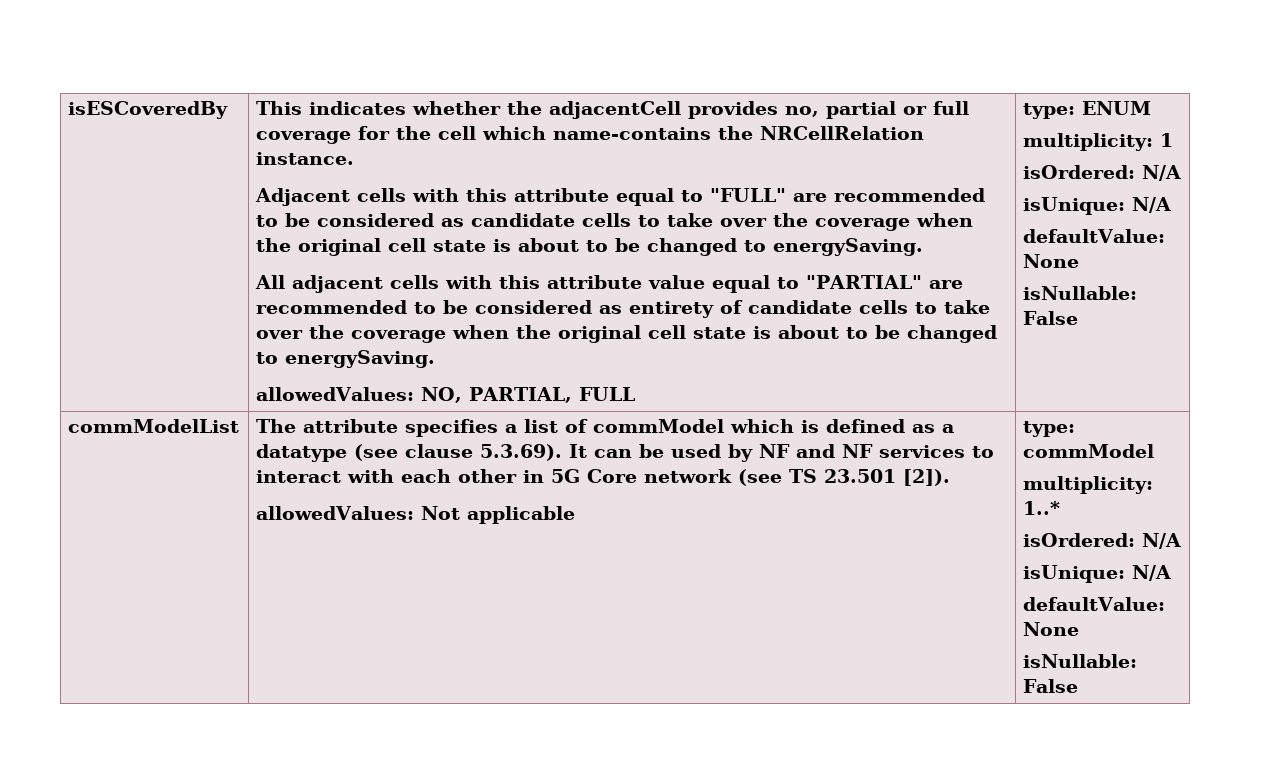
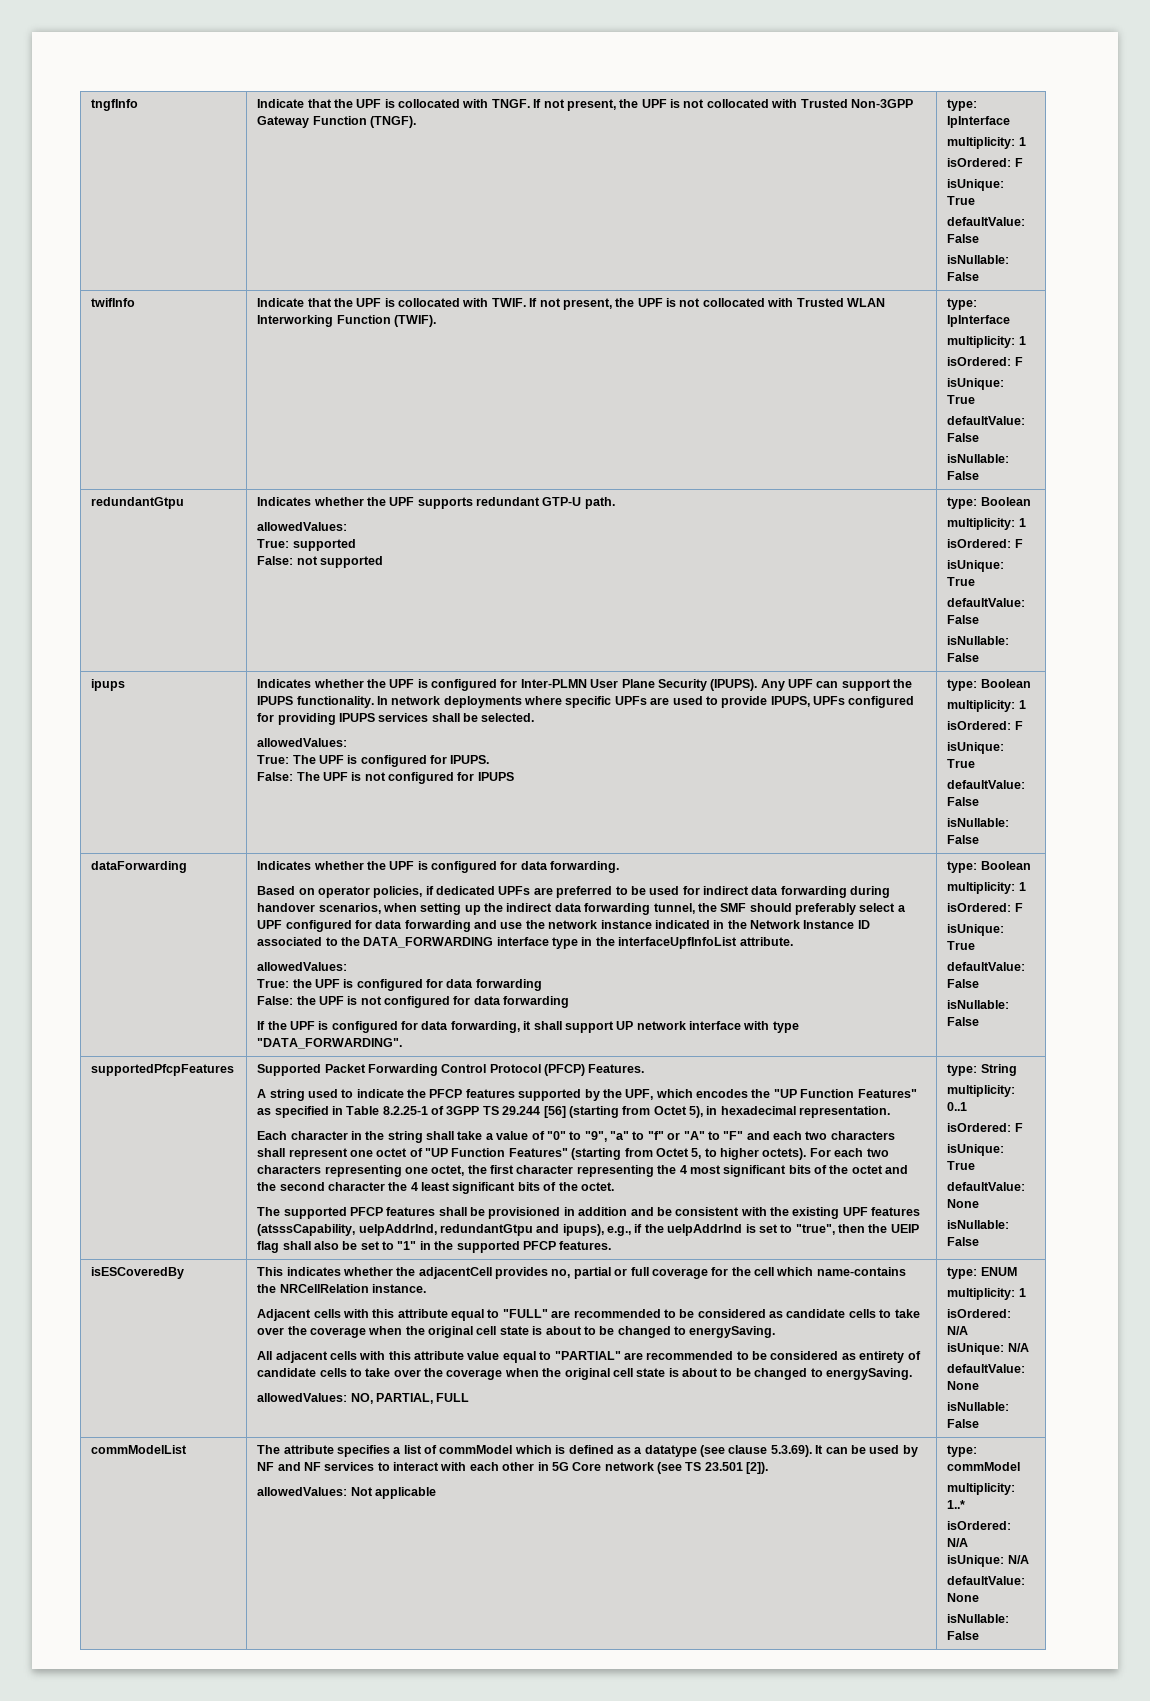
+ tngfInfo | Indicate that the UPF is collocated with TNGF. If not present, the UPF is not collocated with Trusted Non-3GPP Gateway Function (TNGF). | type: IpInterface
+ multiplicity: 1
+ isOrdered: F
+ isUnique: True
+ defaultValue: False
+ isNullable: False
+ twifInfo | Indicate that the UPF is collocated with TWIF. If not present, the UPF is not collocated with Trusted WLAN Interworking Function (TWIF). | type: IpInterface
+ multiplicity: 1
+ isOrdered: F
+ isUnique: True
+ defaultValue: False
+ isNullable: False
+ redundantGtpu | Indicates whether the UPF supports redundant GTP-U path.
+ allowedValues:
+ True: supported
+ False: not supported | type: Boolean
+ multiplicity: 1
+ isOrdered: F
+ isUnique: True
+ defaultValue: False
+ isNullable: False
+ ipups | Indicates whether the UPF is configured for Inter-PLMN User Plane Security (IPUPS). Any UPF can support the IPUPS functionality. In network deployments where specific UPFs are used to provide IPUPS, UPFs configured for providing IPUPS services shall be selected.
+ allowedValues:
+ True: The UPF is configured for IPUPS.
+ False: The UPF is not configured for IPUPS | type: Boolean
+ multiplicity: 1
+ isOrdered: F
+ isUnique: True
+ defaultValue: False
+ isNullable: False
+ dataForwarding | Indicates whether the UPF is configured for data forwarding.
+ Based on operator policies, if dedicated UPFs are preferred to be used for indirect data forwarding during handover scenarios, when setting up the indirect data forwarding tunnel, the SMF should preferably select a UPF configured for data forwarding and use the network instance indicated in the Network Instance ID associated to the DATA_FORWARDING interface type in the interfaceUpfInfoList attribute.
+ allowedValues:
+ True: the UPF is configured for data forwarding
+ False: the UPF is not configured for data forwarding
+ If the UPF is configured for data forwarding, it shall support UP network interface with type "DATA_FORWARDING". | type: Boolean
+ multiplicity: 1
+ isOrdered: F
+ isUnique: True
+ defaultValue: False
+ isNullable: False
+ supportedPfcpFeatures | Supported Packet Forwarding Control Protocol (PFCP) Features.
+ A string used to indicate the PFCP features supported by the UPF, which encodes the "UP Function Features" as specified in Table 8.2.25-1 of 3GPP TS 29.244 [56] (starting from Octet 5), in hexadecimal representation.
+ Each character in the string shall take a value of "0" to "9", "a" to "f" or "A" to "F" and each two characters shall represent one octet of "UP Function Features" (starting from Octet 5, to higher octets). For each two characters representing one octet, the first character representing the 4 most significant bits of the octet and the second character the 4 least significant bits of the octet.
+ The supported PFCP features shall be provisioned in addition and be consistent with the existing UPF features (atsssCapability, ueIpAddrInd, redundantGtpu and ipups), e.g., if the ueIpAddrInd is set to "true", then the UEIP flag shall also be set to "1" in the supported PFCP features. | type: String
+ multiplicity: 0..1
+ isOrdered: F
+ isUnique: True
+ defaultValue: None
+ isNullable: False

